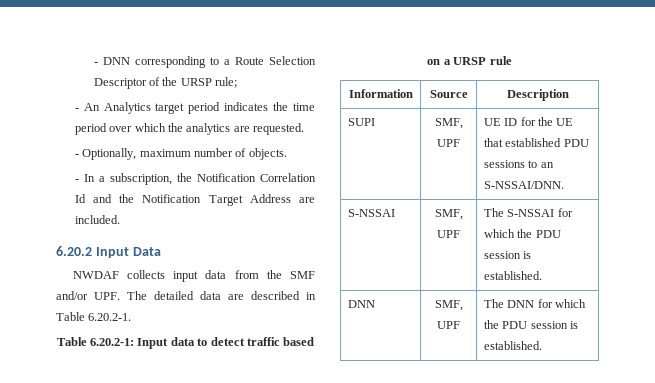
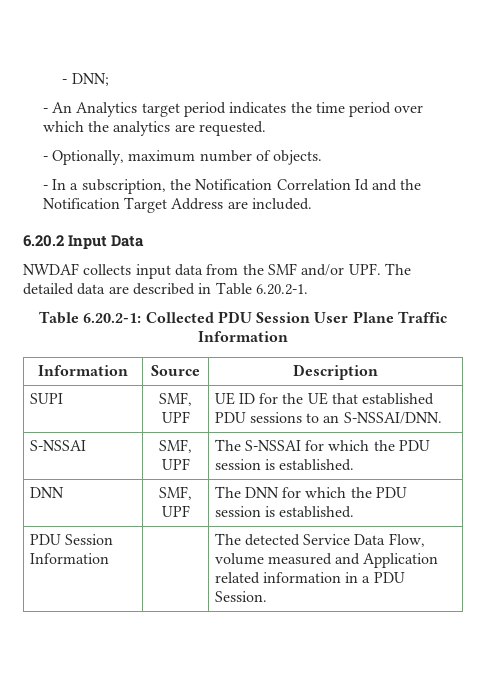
- - DNN corresponding to a Route Selection Descriptor of the URSP rule;
+ - DNN;
- Table 6.20.2-1: Input data to detect traffic based on a URSP rule
+ Table 6.20.2-1: Collected PDU Session User Plane Traffic Information
+ PDU Session Information | | The detected Service Data Flow, volume measured and Application related information in a PDU Session.

